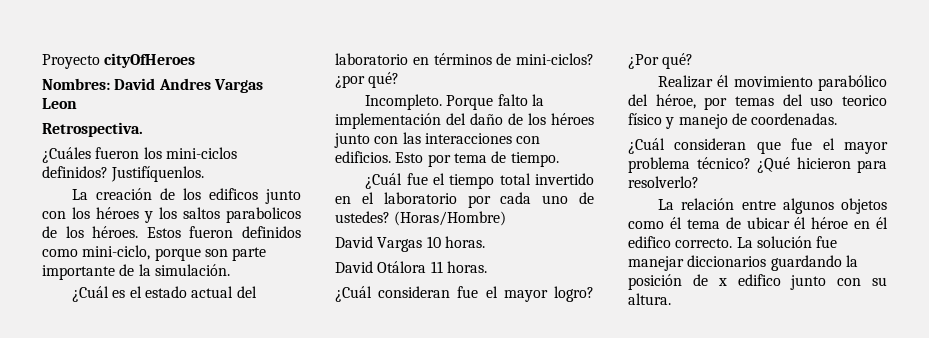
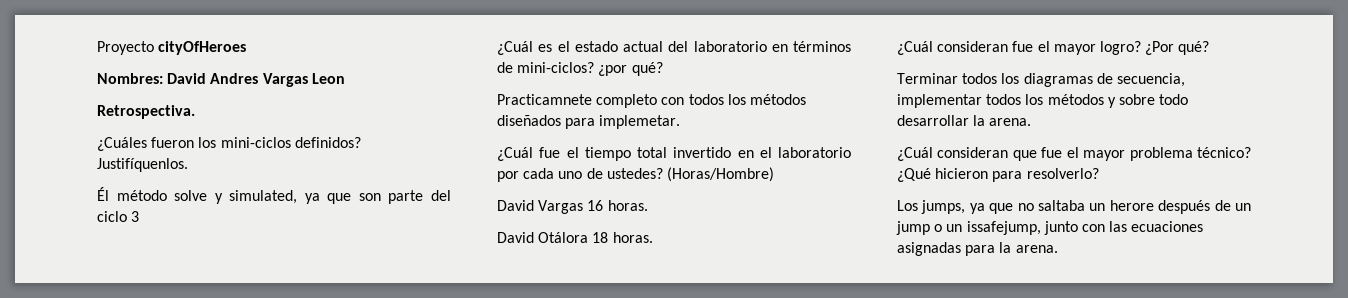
- La creación de los edificos junto con los héroes y los saltos parabolicos de los héroes. Estos fueron definidos como mini-ciclo, porque son parte importante de la simulación.
+ Él método solve y simulated, ya que son parte del ciclo 3
- Incompleto. Porque falto la implementación del daño de los héroes junto con las interacciones con edificios. Esto por tema de tiempo.
+ Practicamnete completo con todos los métodos diseñados para implemetar.
- David Vargas 10 horas.
+ David Vargas 16 horas.
- David Otálora 11 horas.
+ David Otálora 18 horas.
- Realizar él movimiento parabólico del héroe, por temas del uso teorico físico y manejo de coordenadas.
+ Terminar todos los diagramas de secuencia, implementar todos los métodos y sobre todo desarrollar la arena.
- La relación entre algunos objetos como él tema de ubicar él héroe en él edifico correcto. La solución fue manejar diccionarios guardando la posición de x edifico junto con su altura.
+ Los jumps, ya que no saltaba un herore después de un jump o un issafejump, junto con las ecuaciones asignadas para la arena.

